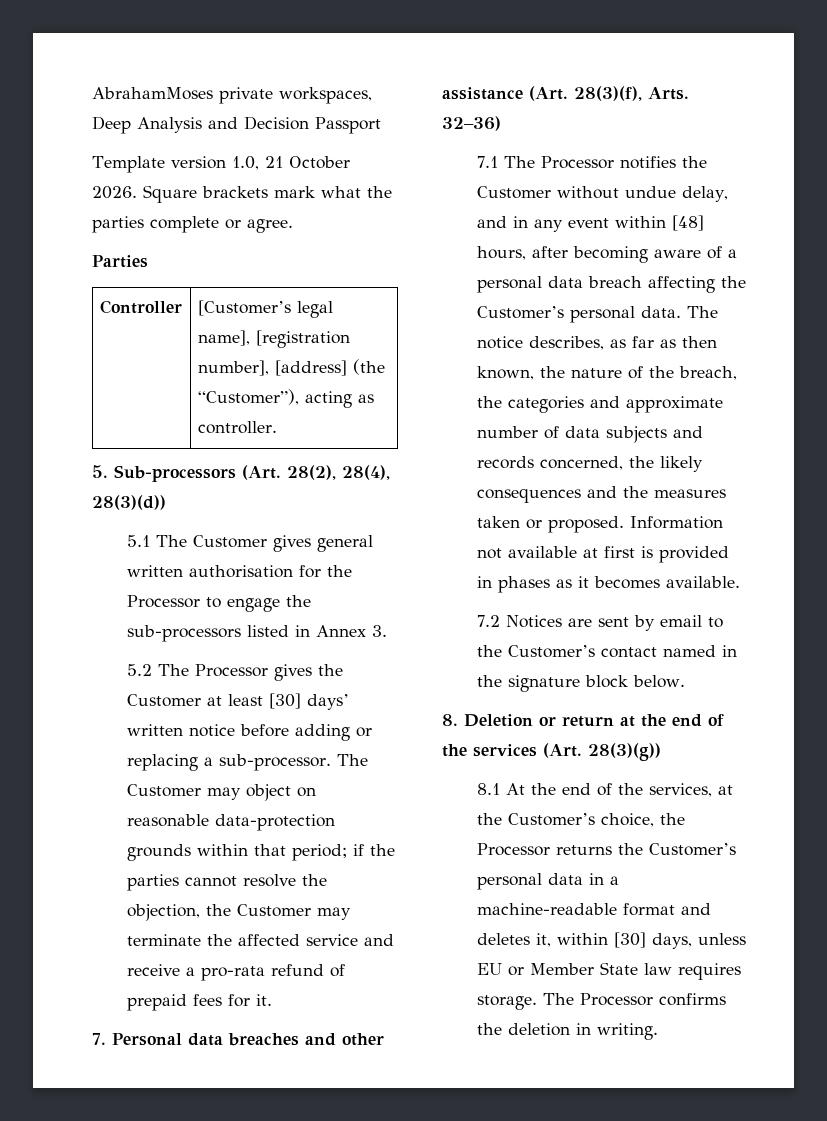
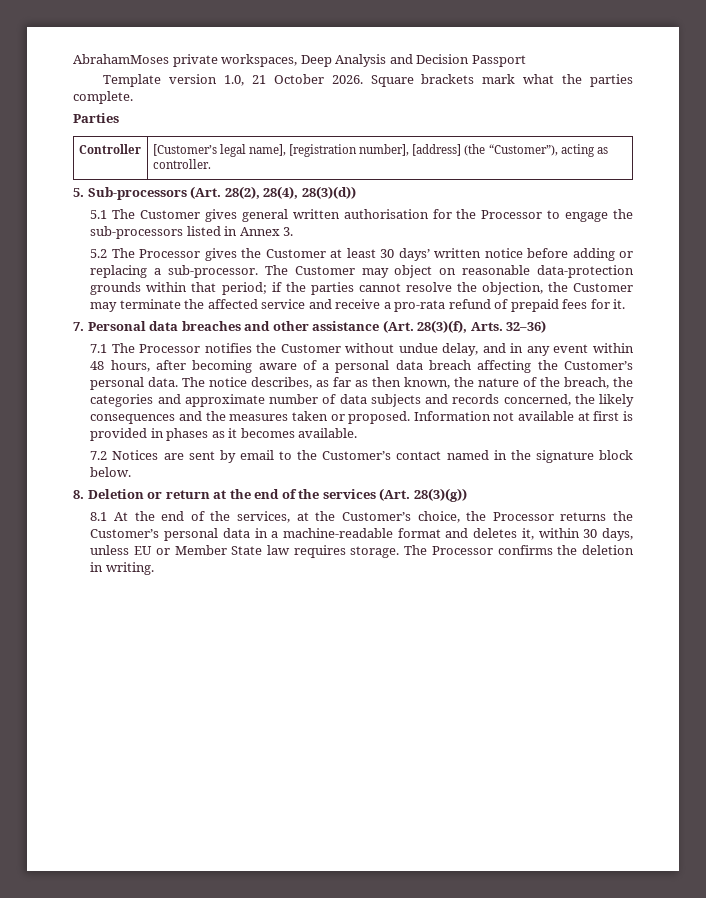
- Square brackets mark what the parties complete or agree.
+ Square brackets mark what the parties complete.
- 5.2 The Processor gives the Customer at least [30] days’ written notice before adding or replacing a sub-processor.
+ 5.2 The Processor gives the Customer at least 30 days’ written notice before adding or replacing a sub-processor.
- 7.1 The Processor notifies the Customer without undue delay, and in any event within [48] hours, after becoming aware of a personal data breach affecting the Customer’s personal data.
+ 7.1 The Processor notifies the Customer without undue delay, and in any event within 48 hours, after becoming aware of a personal data breach affecting the Customer’s personal data.
- 8.1 At the end of the services, at the Customer’s choice, the Processor returns the Customer’s personal data in a machine-readable format and deletes it, within [30] days, unless EU or Member State law requires storage.
+ 8.1 At the end of the services, at the Customer’s choice, the Processor returns the Customer’s personal data in a machine-readable format and deletes it, within 30 days, unless EU or Member State law requires storage.

